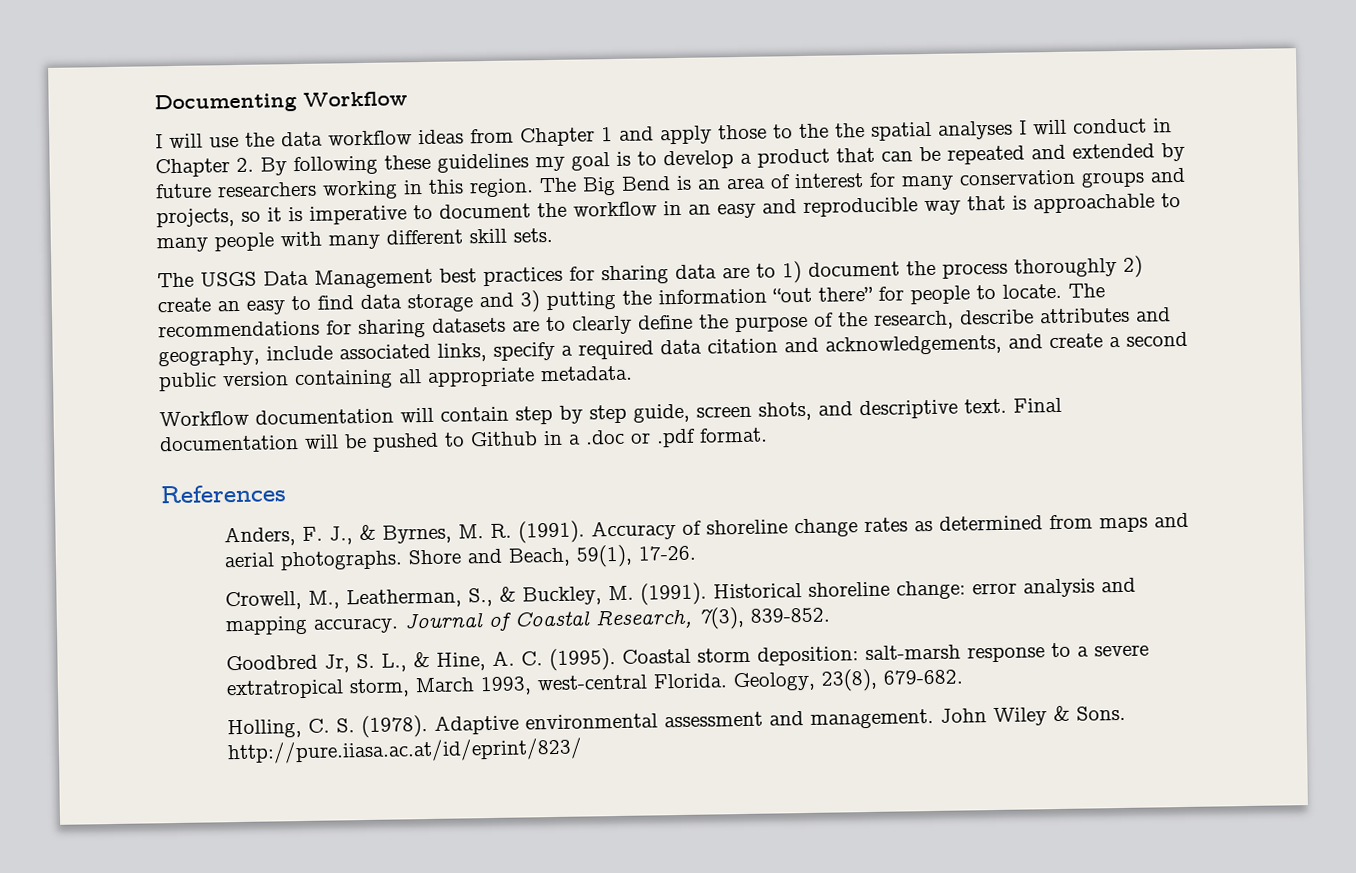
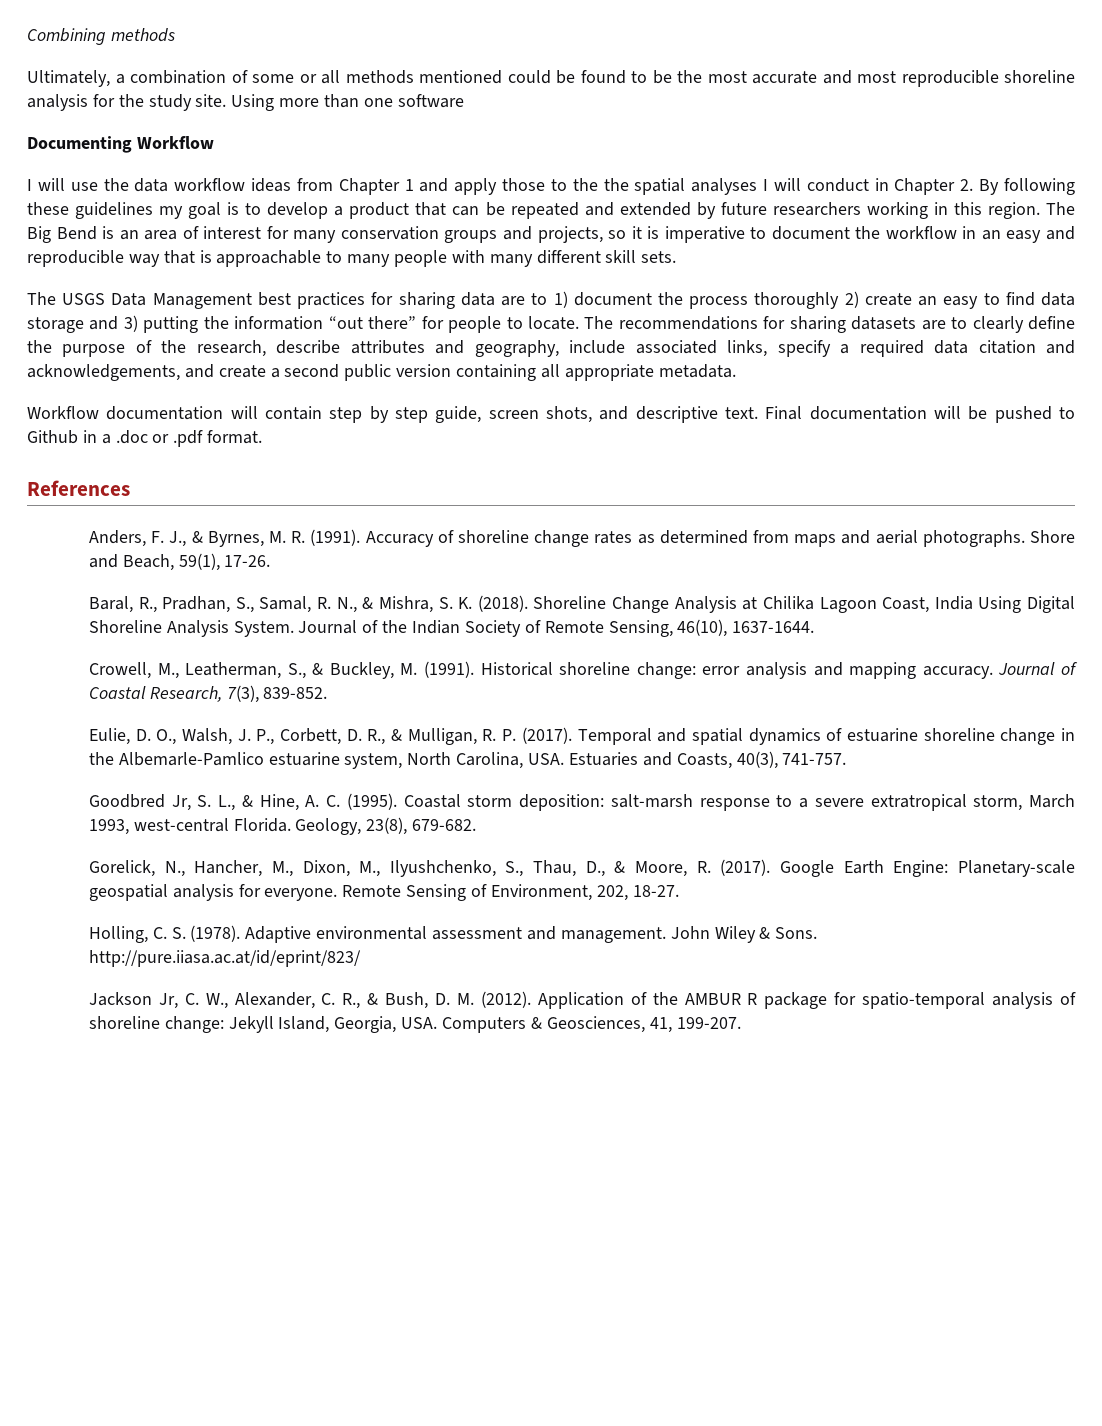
+ Combining methods
+ Ultimately, a combination of some or all methods mentioned could be found to be the most accurate and most reproducible shoreline analysis for the study site. Using more than one software
+ Baral, R., Pradhan, S., Samal, R. N., & Mishra, S. K. (2018). Shoreline Change Analysis at Chilika Lagoon Coast, India Using Digital Shoreline Analysis System. Journal of the Indian Society of Remote Sensing, 46(10), 1637-1644.
+ Eulie, D. O., Walsh, J. P., Corbett, D. R., & Mulligan, R. P. (2017). Temporal and spatial dynamics of estuarine shoreline change in the Albemarle-Pamlico estuarine system, North Carolina, USA. Estuaries and Coasts, 40(3), 741-757.
+ Gorelick, N., Hancher, M., Dixon, M., Ilyushchenko, S., Thau, D., & Moore, R. (2017). Google Earth Engine: Planetary-scale geospatial analysis for everyone. Remote Sensing of Environment, 202, 18-27.
+ Jackson Jr, C. W., Alexander, C. R., & Bush, D. M. (2012). Application of the AMBUR R package for spatio-temporal analysis of shoreline change: Jekyll Island, Georgia, USA. Computers & Geosciences, 41, 199-207.

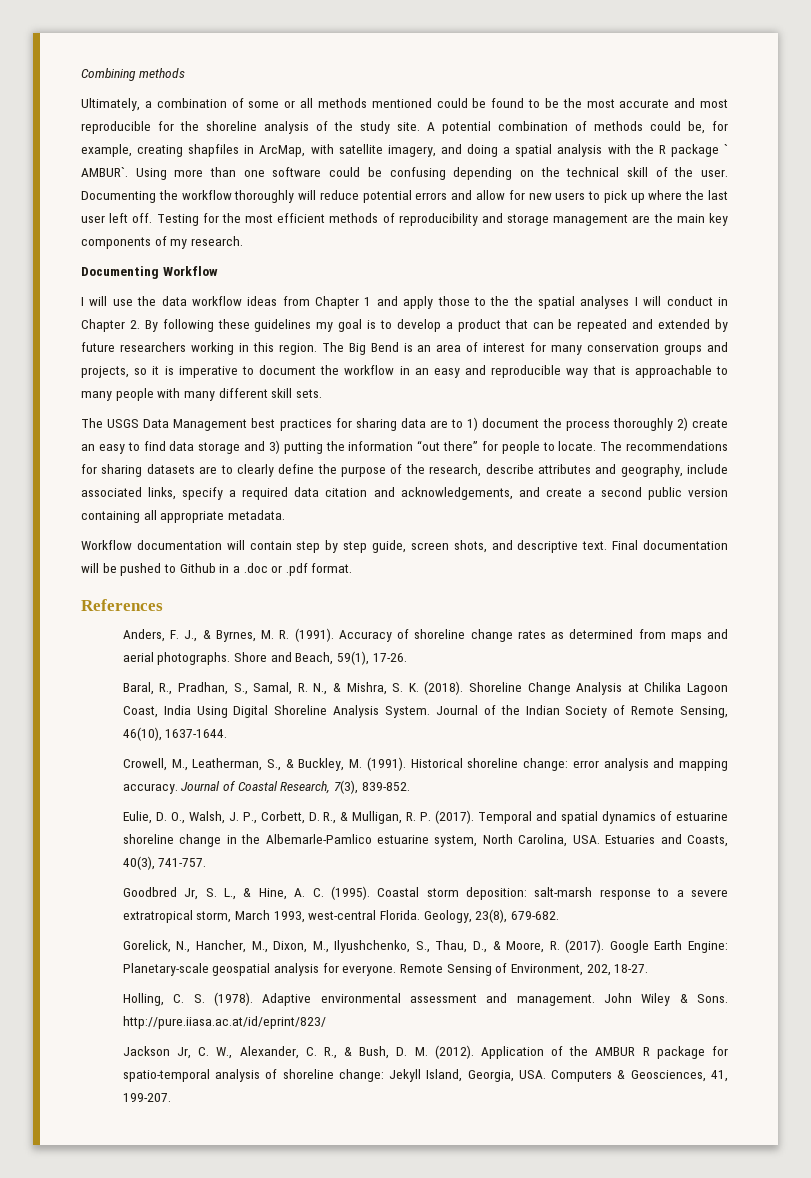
- Ultimately, a combination of some or all methods mentioned could be found to be the most accurate and most reproducible shoreline analysis for the study site.
+ Ultimately, a combination of some or all methods mentioned could be found to be the most accurate and most reproducible for the shoreline analysis of the study site.
+ A potential combination of methods could be, for example, creating shapfiles in ArcMap, with satellite imagery, and doing a spatial analysis with the R package ` AMBUR`.
- Using more than one software
+ Using more than one software could be confusing depending on the technical skill of the user. Documenting the workflow thoroughly will reduce potential errors and allow for new users to pick up where the last user left off. Testing for the most efficient methods of reproducibility and storage management are the main key components of my research.

